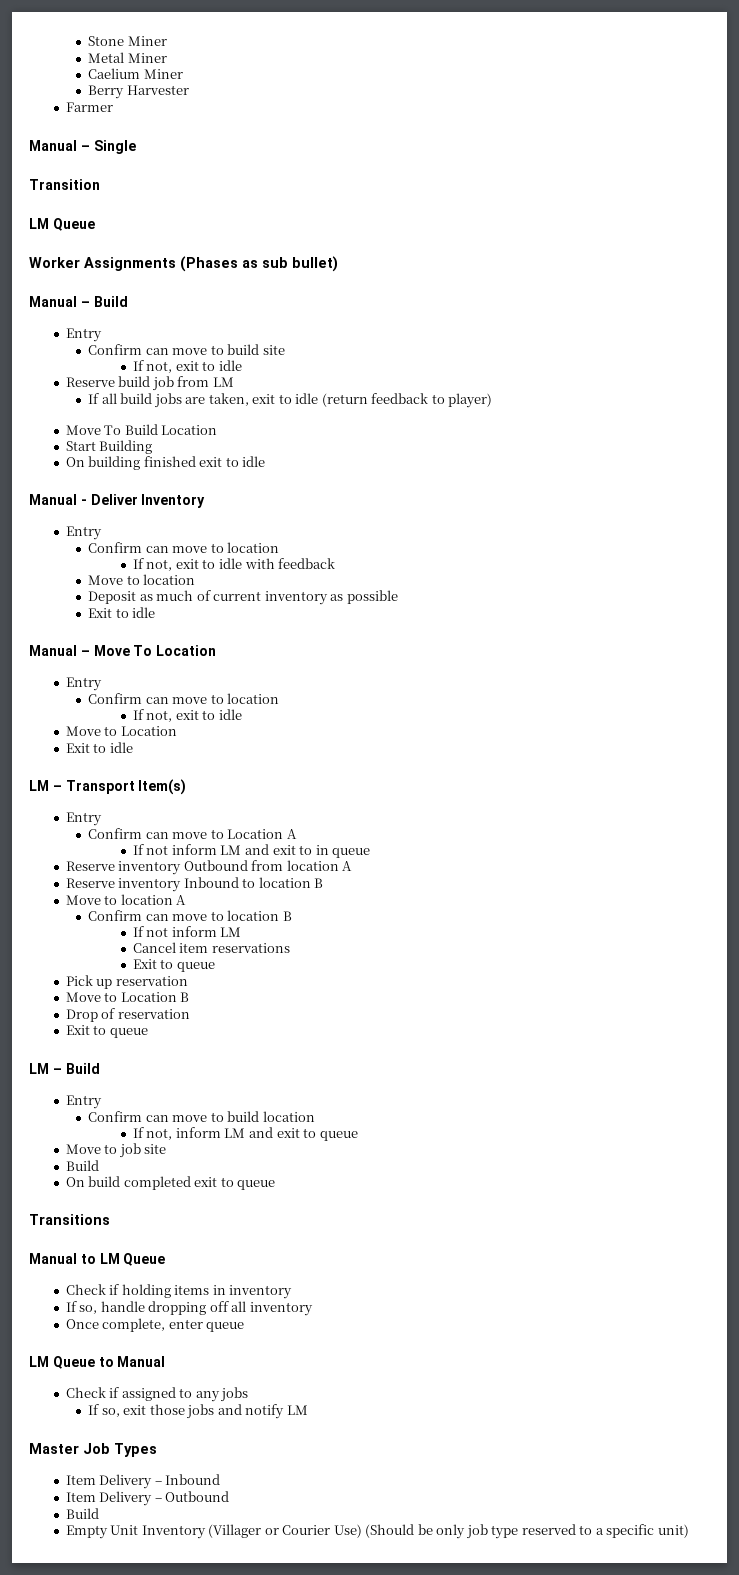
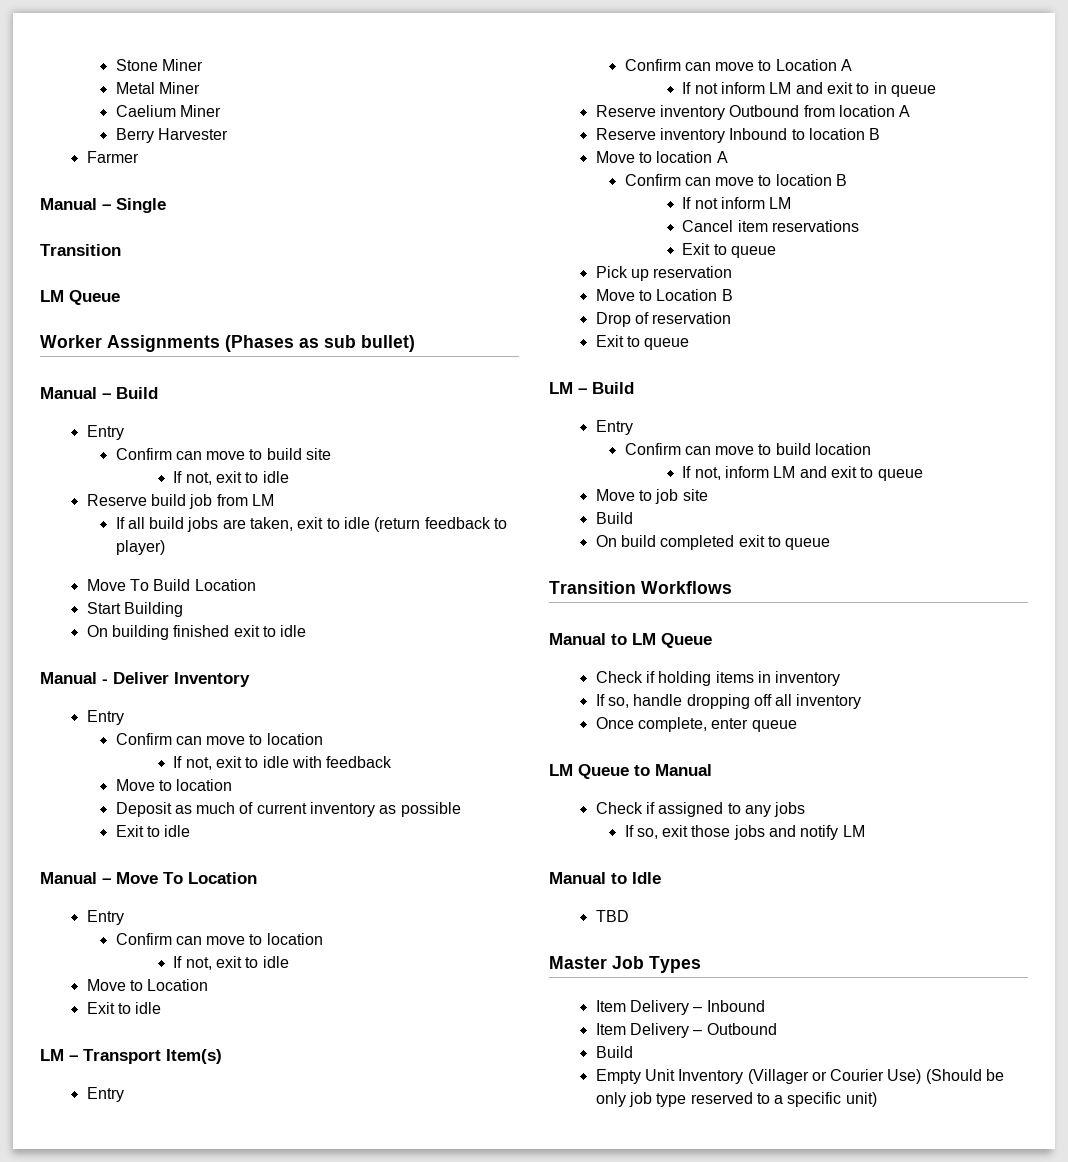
- Transitions
+ Transition Workflows
+ Manual to Idle
+ TBD

